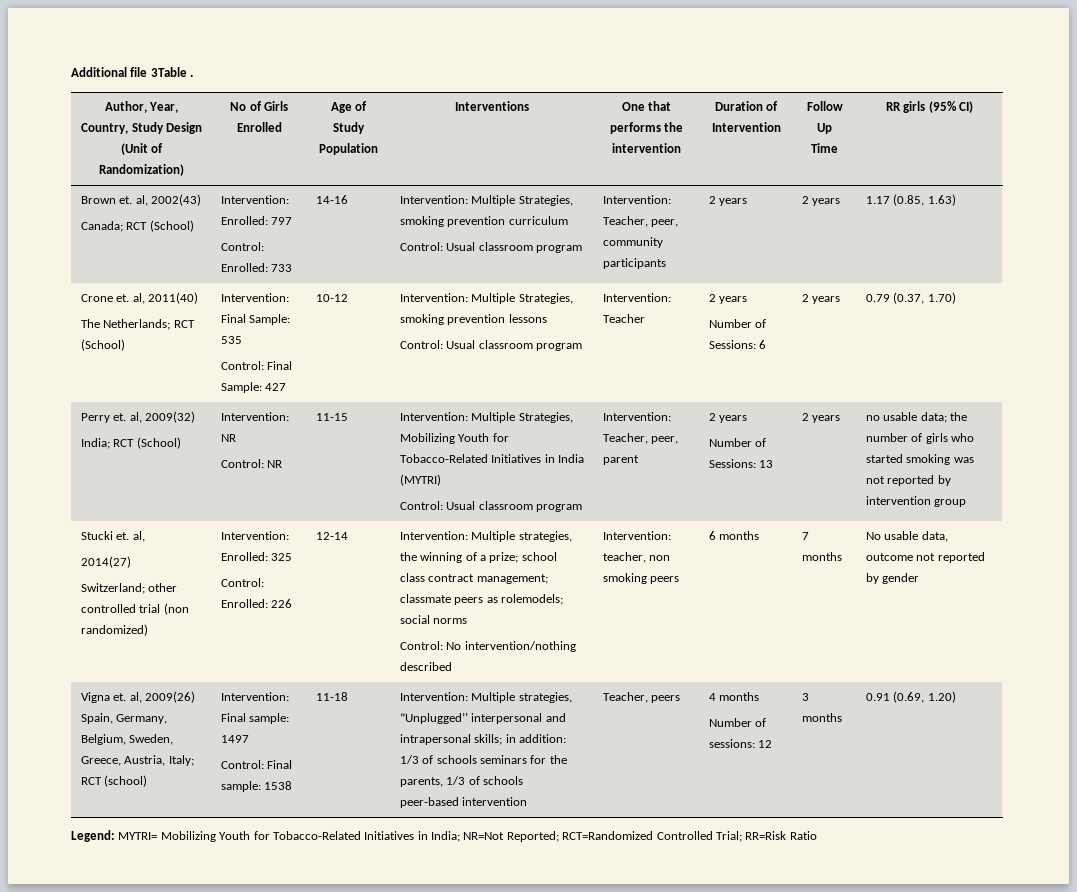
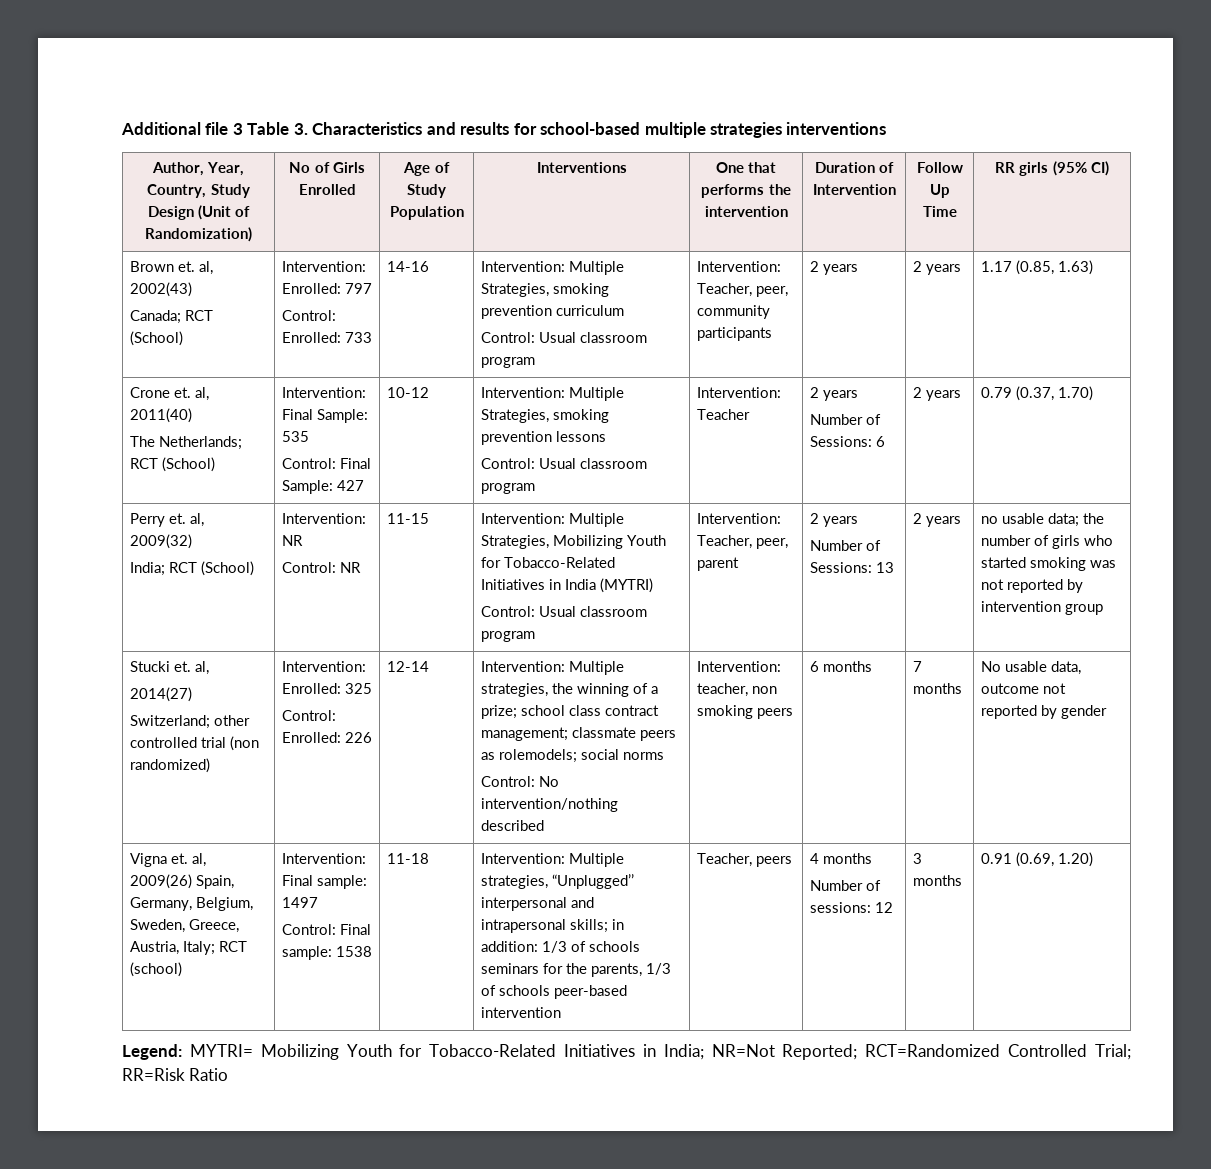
- Additional file 3Table .
+ Additional file 3 Table 3. Characteristics and results for school-based multiple strategies interventions

